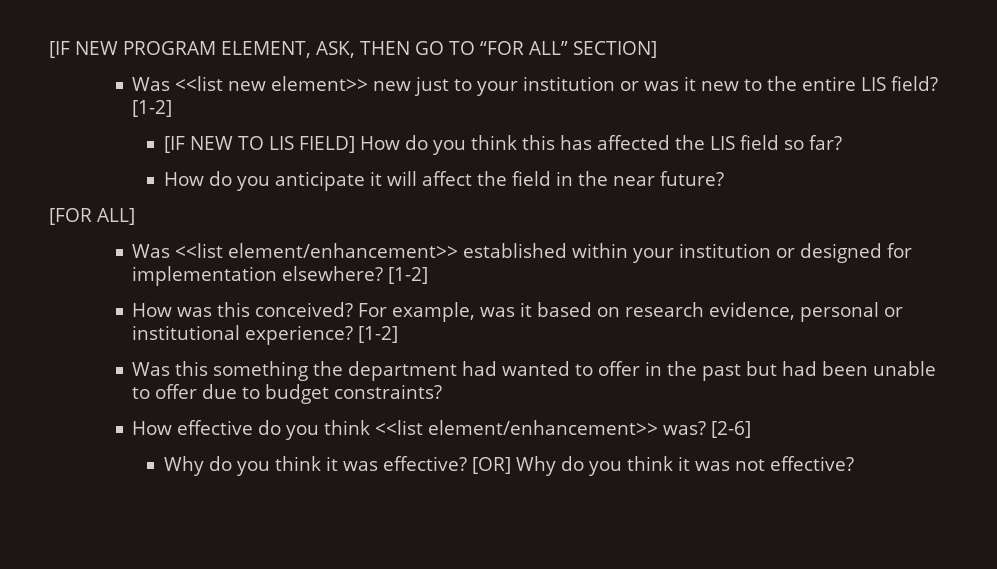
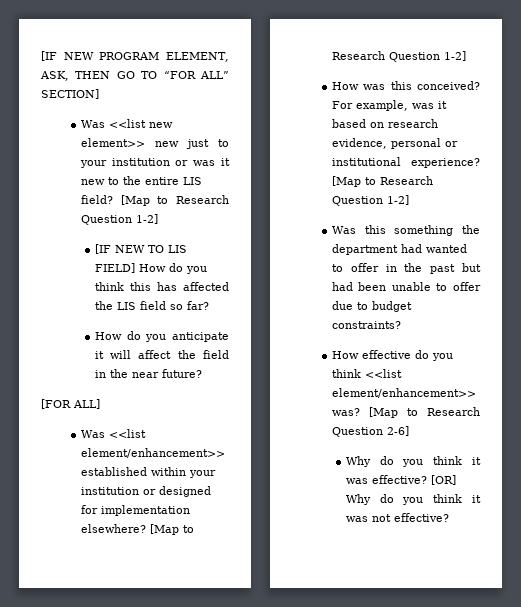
- Was <<list new element>> new just to your institution or was it new to the entire LIS field? [1-2]
+ Was <<list new element>> new just to your institution or was it new to the entire LIS field? [Map to Research Question 1-2]
- Was <<list element/enhancement>> established within your institution or designed for implementation elsewhere? [1-2]
+ Was <<list element/enhancement>> established within your institution or designed for implementation elsewhere? [Map to Research Question 1-2]
- For example, was it based on research evidence, personal or institutional experience? [1-2]
+ For example, was it based on research evidence, personal or institutional experience? [Map to Research Question 1-2]
- [2-6]
+ [Map to Research Question 2-6]

